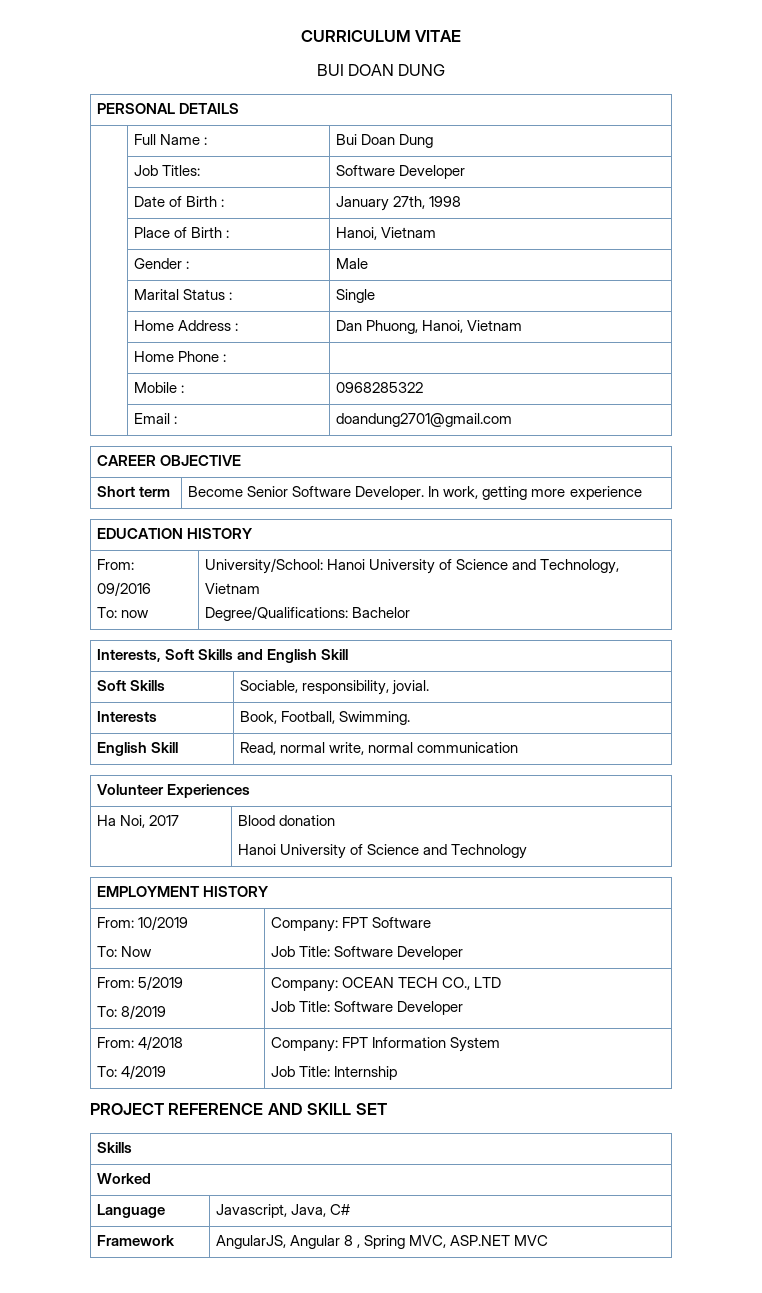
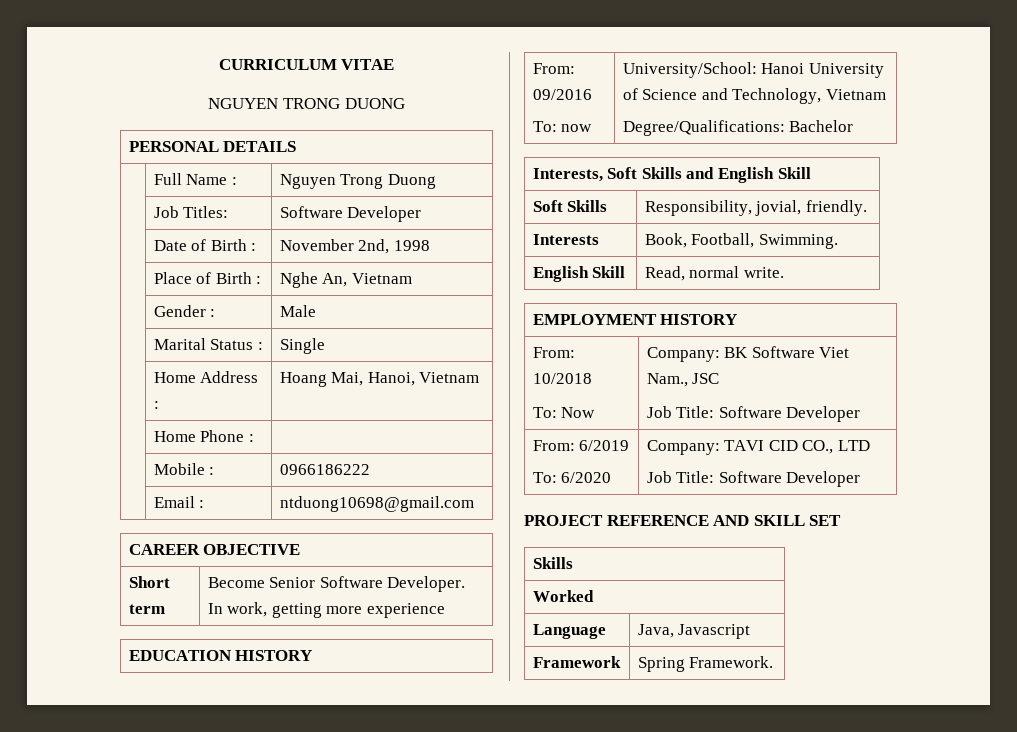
- BUI DOAN DUNG
+ NGUYEN TRONG DUONG
- | Full Name : | Bui Doan Dung
+ | Full Name : | Nguyen Trong Duong
- | Date of Birth : | January 27th, 1998
+ | Date of Birth : | November 2nd, 1998
- | Place of Birth : | Hanoi, Vietnam
+ | Place of Birth : | Nghe An, Vietnam
- | Home Address : | Dan Phuong, Hanoi, Vietnam
+ | Home Address : | Hoang Mai, Hanoi, Vietnam
- | Mobile : | 0968285322
+ | Mobile : | 0966186222
- | Email : | doandung2701@gmail.com
+ | Email : | ntduong10698@gmail.com
- Soft Skills | Sociable, responsibility, jovial.
+ Soft Skills | Responsibility, jovial, friendly.
- English Skill | Read, normal write, normal communication
- Volunteer Experiences
- Ha Noi, 2017 | Blood donation
- Hanoi University of Science and Technology
+ English Skill | Read, normal write.
- From: 10/2019
- To: Now | Company: FPT Software
+ From: 10/2018
+ To: Now | Company: BK Software Viet Nam., JSC
  Job Title: Software Developer
- From: 5/2019
- To: 8/2019 | Company: OCEAN TECH CO., LTD
+ From: 6/2019
+ To: 6/2020 | Company: TAVI CID CO., LTD
- From: 4/2018
- To: 4/2019 | Company: FPT Information System
- Job Title: Internship
- Language | Javascript, Java, C#
- Framework | AngularJS, Angular 8 , Spring MVC, ASP.NET MVC
+ Language | Java, Javascript
+ Framework | Spring Framework.

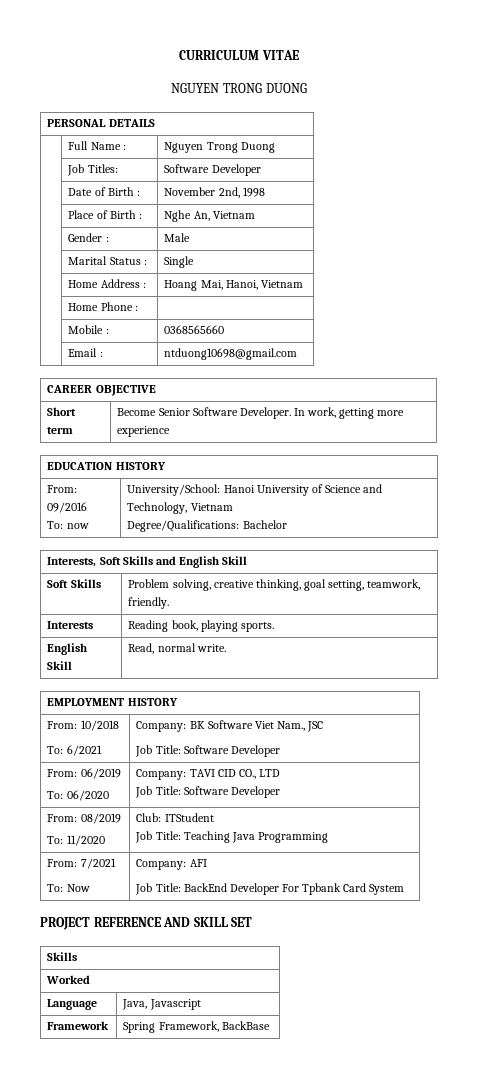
- | Mobile : | 0966186222
+ | Mobile : | 0368565660
- Soft Skills | Responsibility, jovial, friendly.
- Interests | Book, Football, Swimming.
+ Soft Skills | Problem solving, creative thinking, goal setting, teamwork, friendly.
+ Interests | Reading book, playing sports.
  From: 10/2018
- To: Now | Company: BK Software Viet Nam., JSC
+ To: 6/2021 | Company: BK Software Viet Nam., JSC
- From: 6/2019
- To: 6/2020 | Company: TAVI CID CO., LTD
+ From: 06/2019
+ To: 06/2020 | Company: TAVI CID CO., LTD
+ From: 08/2019
+ To: 11/2020 | Club: ITStudent
+ Job Title: Teaching Java Programming
+ From: 7/2021
+ To: Now | Company: AFI
+ Job Title: BackEnd Developer For Tpbank Card System
- Framework | Spring Framework.
+ Framework | Spring Framework, BackBase

